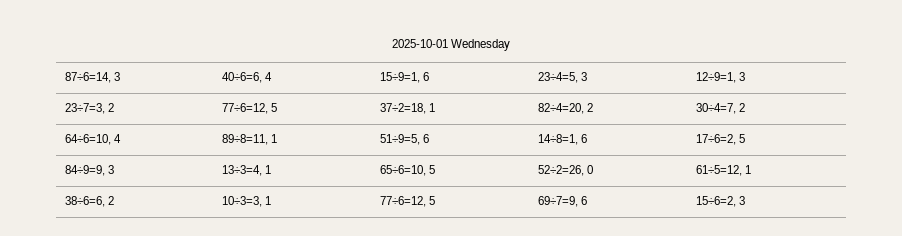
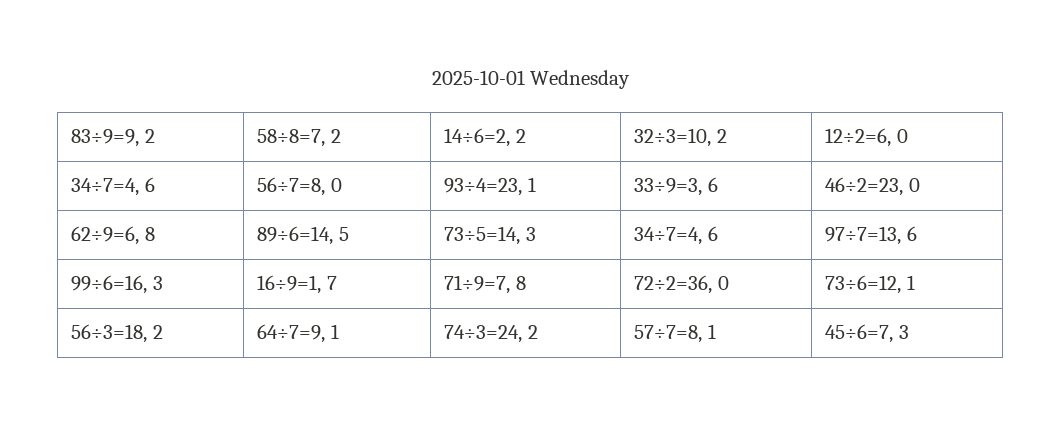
- 87÷6=14, 3 | 40÷6=6, 4 | 15÷9=1, 6 | 23÷4=5, 3 | 12÷9=1, 3
- 23÷7=3, 2 | 77÷6=12, 5 | 37÷2=18, 1 | 82÷4=20, 2 | 30÷4=7, 2
- 64÷6=10, 4 | 89÷8=11, 1 | 51÷9=5, 6 | 14÷8=1, 6 | 17÷6=2, 5
- 84÷9=9, 3 | 13÷3=4, 1 | 65÷6=10, 5 | 52÷2=26, 0 | 61÷5=12, 1
- 38÷6=6, 2 | 10÷3=3, 1 | 77÷6=12, 5 | 69÷7=9, 6 | 15÷6=2, 3
+ 83÷9=9, 2 | 58÷8=7, 2 | 14÷6=2, 2 | 32÷3=10, 2 | 12÷2=6, 0
+ 34÷7=4, 6 | 56÷7=8, 0 | 93÷4=23, 1 | 33÷9=3, 6 | 46÷2=23, 0
+ 62÷9=6, 8 | 89÷6=14, 5 | 73÷5=14, 3 | 34÷7=4, 6 | 97÷7=13, 6
+ 99÷6=16, 3 | 16÷9=1, 7 | 71÷9=7, 8 | 72÷2=36, 0 | 73÷6=12, 1
+ 56÷3=18, 2 | 64÷7=9, 1 | 74÷3=24, 2 | 57÷7=8, 1 | 45÷6=7, 3

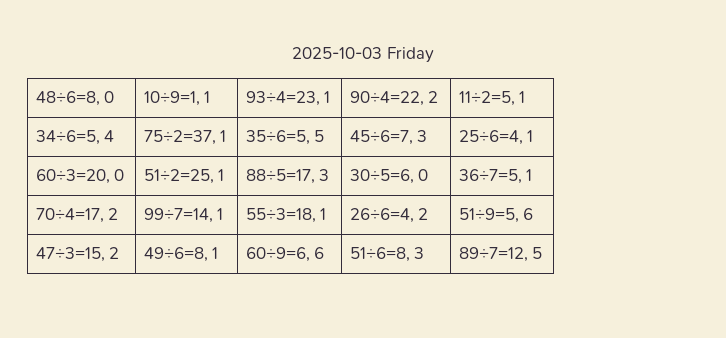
- 2025-10-01 Wednesday
- 83÷9=9, 2 | 58÷8=7, 2 | 14÷6=2, 2 | 32÷3=10, 2 | 12÷2=6, 0
- 34÷7=4, 6 | 56÷7=8, 0 | 93÷4=23, 1 | 33÷9=3, 6 | 46÷2=23, 0
- 62÷9=6, 8 | 89÷6=14, 5 | 73÷5=14, 3 | 34÷7=4, 6 | 97÷7=13, 6
- 99÷6=16, 3 | 16÷9=1, 7 | 71÷9=7, 8 | 72÷2=36, 0 | 73÷6=12, 1
- 56÷3=18, 2 | 64÷7=9, 1 | 74÷3=24, 2 | 57÷7=8, 1 | 45÷6=7, 3
+ 2025-10-03 Friday
+ 48÷6=8, 0 | 10÷9=1, 1 | 93÷4=23, 1 | 90÷4=22, 2 | 11÷2=5, 1
+ 34÷6=5, 4 | 75÷2=37, 1 | 35÷6=5, 5 | 45÷6=7, 3 | 25÷6=4, 1
+ 60÷3=20, 0 | 51÷2=25, 1 | 88÷5=17, 3 | 30÷5=6, 0 | 36÷7=5, 1
+ 70÷4=17, 2 | 99÷7=14, 1 | 55÷3=18, 1 | 26÷6=4, 2 | 51÷9=5, 6
+ 47÷3=15, 2 | 49÷6=8, 1 | 60÷9=6, 6 | 51÷6=8, 3 | 89÷7=12, 5

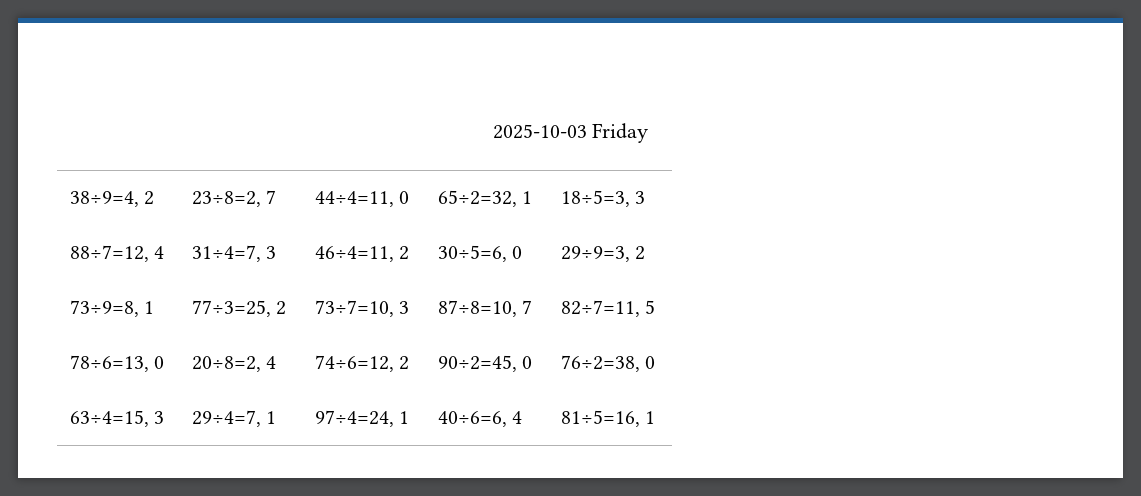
- 48÷6=8, 0 | 10÷9=1, 1 | 93÷4=23, 1 | 90÷4=22, 2 | 11÷2=5, 1
- 34÷6=5, 4 | 75÷2=37, 1 | 35÷6=5, 5 | 45÷6=7, 3 | 25÷6=4, 1
- 60÷3=20, 0 | 51÷2=25, 1 | 88÷5=17, 3 | 30÷5=6, 0 | 36÷7=5, 1
- 70÷4=17, 2 | 99÷7=14, 1 | 55÷3=18, 1 | 26÷6=4, 2 | 51÷9=5, 6
- 47÷3=15, 2 | 49÷6=8, 1 | 60÷9=6, 6 | 51÷6=8, 3 | 89÷7=12, 5
+ 38÷9=4, 2 | 23÷8=2, 7 | 44÷4=11, 0 | 65÷2=32, 1 | 18÷5=3, 3
+ 88÷7=12, 4 | 31÷4=7, 3 | 46÷4=11, 2 | 30÷5=6, 0 | 29÷9=3, 2
+ 73÷9=8, 1 | 77÷3=25, 2 | 73÷7=10, 3 | 87÷8=10, 7 | 82÷7=11, 5
+ 78÷6=13, 0 | 20÷8=2, 4 | 74÷6=12, 2 | 90÷2=45, 0 | 76÷2=38, 0
+ 63÷4=15, 3 | 29÷4=7, 1 | 97÷4=24, 1 | 40÷6=6, 4 | 81÷5=16, 1

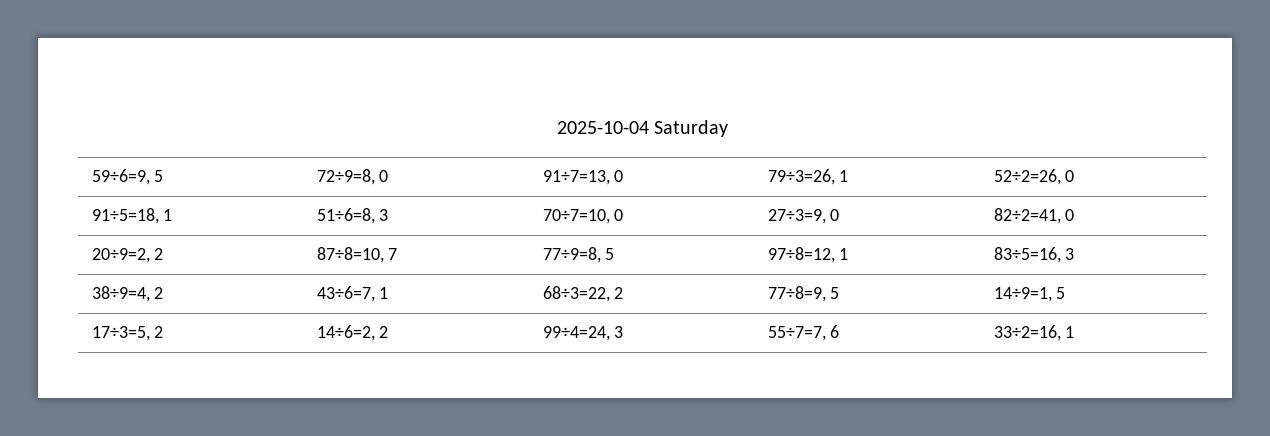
- 2025-10-03 Friday
- 38÷9=4, 2 | 23÷8=2, 7 | 44÷4=11, 0 | 65÷2=32, 1 | 18÷5=3, 3
- 88÷7=12, 4 | 31÷4=7, 3 | 46÷4=11, 2 | 30÷5=6, 0 | 29÷9=3, 2
- 73÷9=8, 1 | 77÷3=25, 2 | 73÷7=10, 3 | 87÷8=10, 7 | 82÷7=11, 5
- 78÷6=13, 0 | 20÷8=2, 4 | 74÷6=12, 2 | 90÷2=45, 0 | 76÷2=38, 0
- 63÷4=15, 3 | 29÷4=7, 1 | 97÷4=24, 1 | 40÷6=6, 4 | 81÷5=16, 1
+ 2025-10-04 Saturday
+ 59÷6=9, 5 | 72÷9=8, 0 | 91÷7=13, 0 | 79÷3=26, 1 | 52÷2=26, 0
+ 91÷5=18, 1 | 51÷6=8, 3 | 70÷7=10, 0 | 27÷3=9, 0 | 82÷2=41, 0
+ 20÷9=2, 2 | 87÷8=10, 7 | 77÷9=8, 5 | 97÷8=12, 1 | 83÷5=16, 3
+ 38÷9=4, 2 | 43÷6=7, 1 | 68÷3=22, 2 | 77÷8=9, 5 | 14÷9=1, 5
+ 17÷3=5, 2 | 14÷6=2, 2 | 99÷4=24, 3 | 55÷7=7, 6 | 33÷2=16, 1

